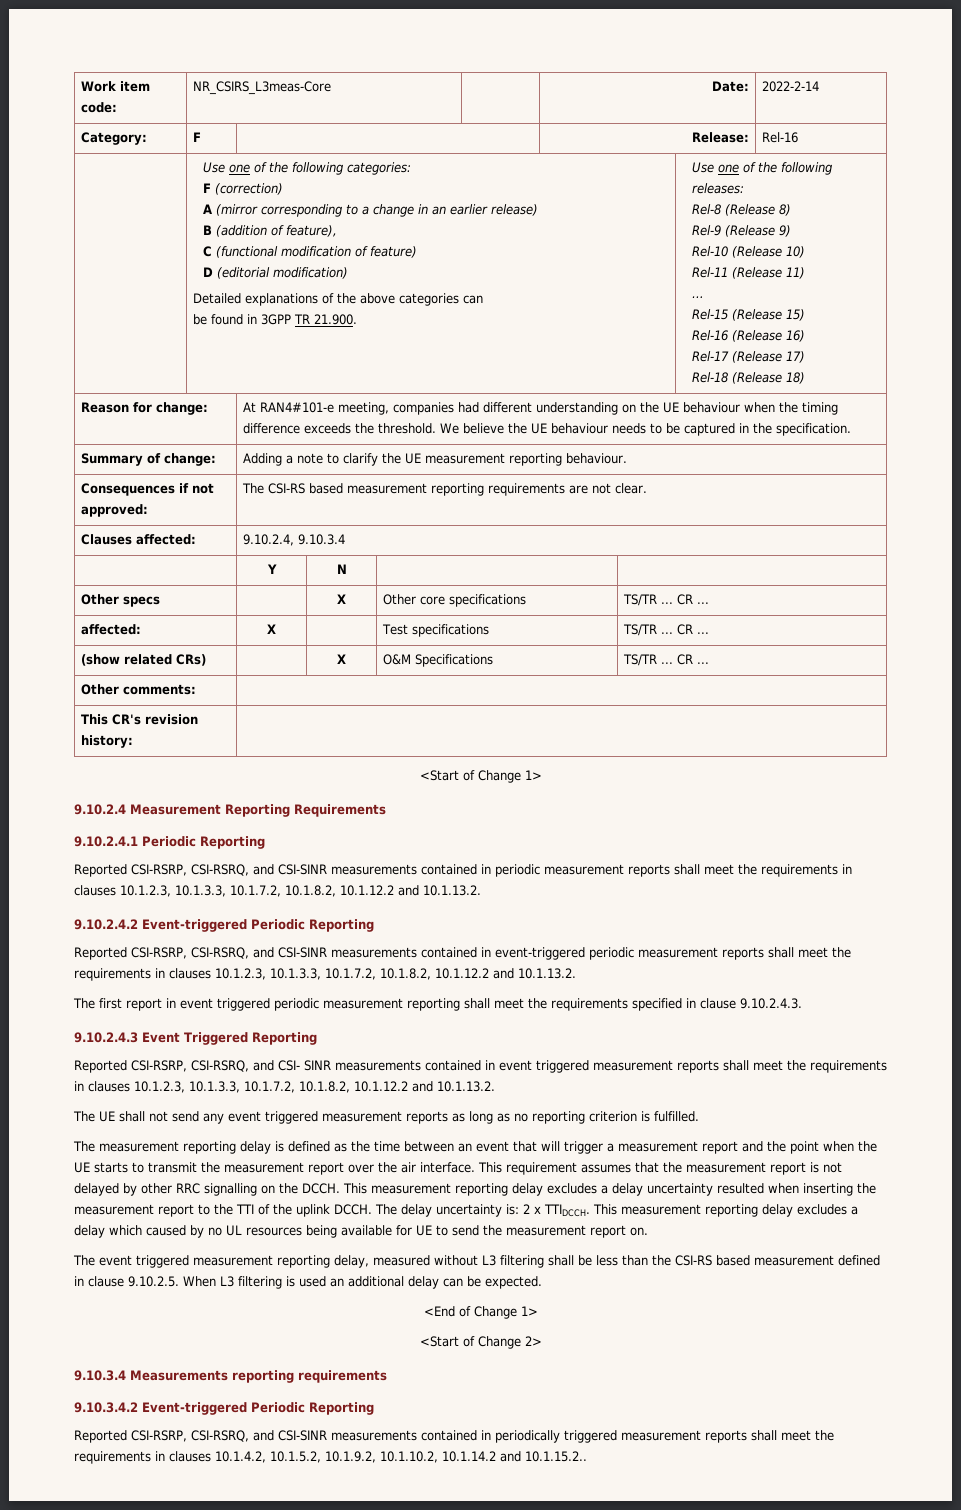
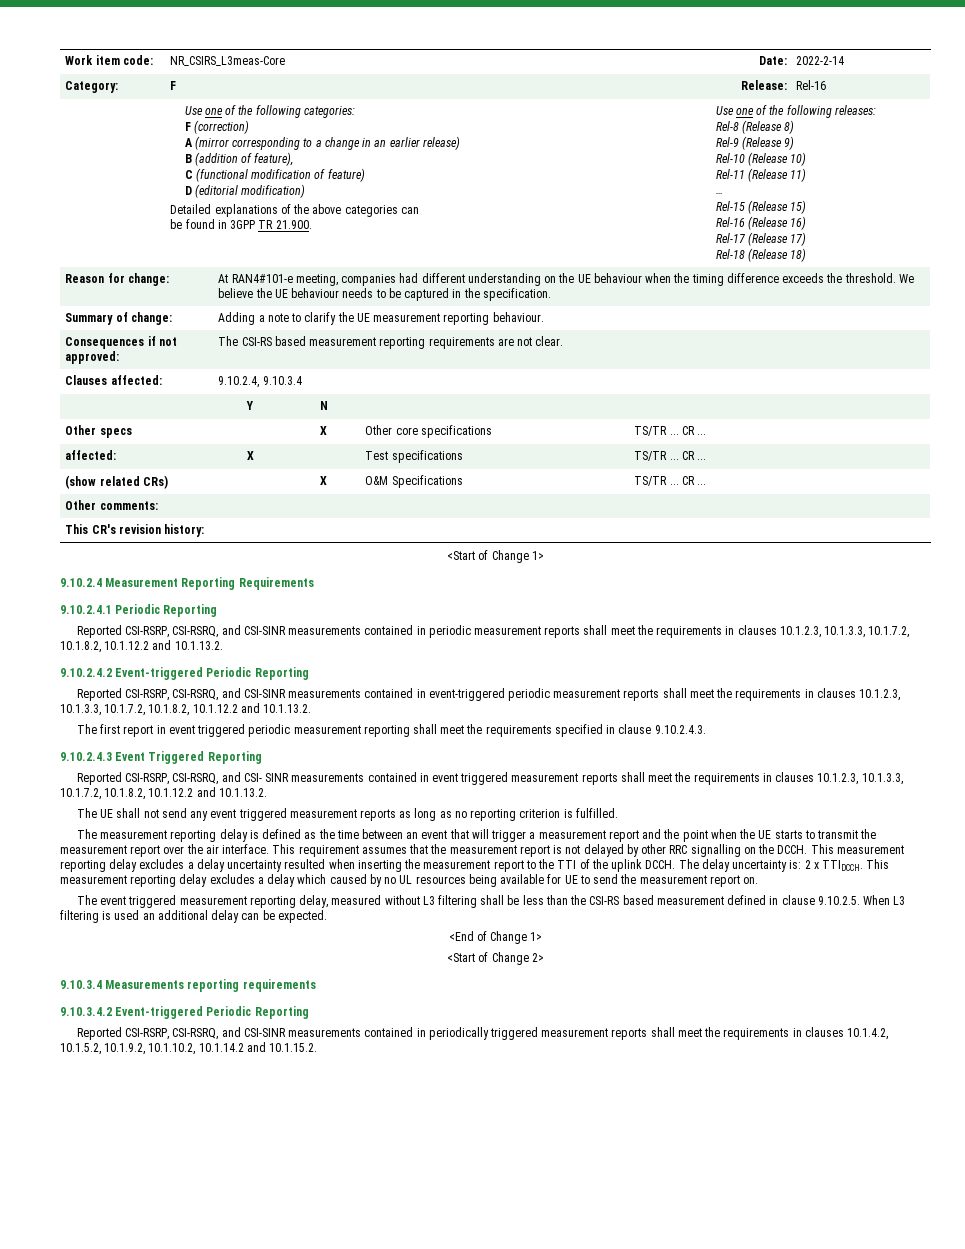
- Reported CSI-RSRP, CSI-RSRQ, and CSI-SINR measurements contained in periodically triggered measurement reports shall meet the requirements in clauses 10.1.4.2, 10.1.5.2, 10.1.9.2, 10.1.10.2, 10.1.14.2 and 10.1.15.2..
+ Reported CSI-RSRP, CSI-RSRQ, and CSI-SINR measurements contained in periodically triggered measurement reports shall meet the requirements in clauses 10.1.4.2, 10.1.5.2, 10.1.9.2, 10.1.10.2, 10.1.14.2 and 10.1.15.2.

